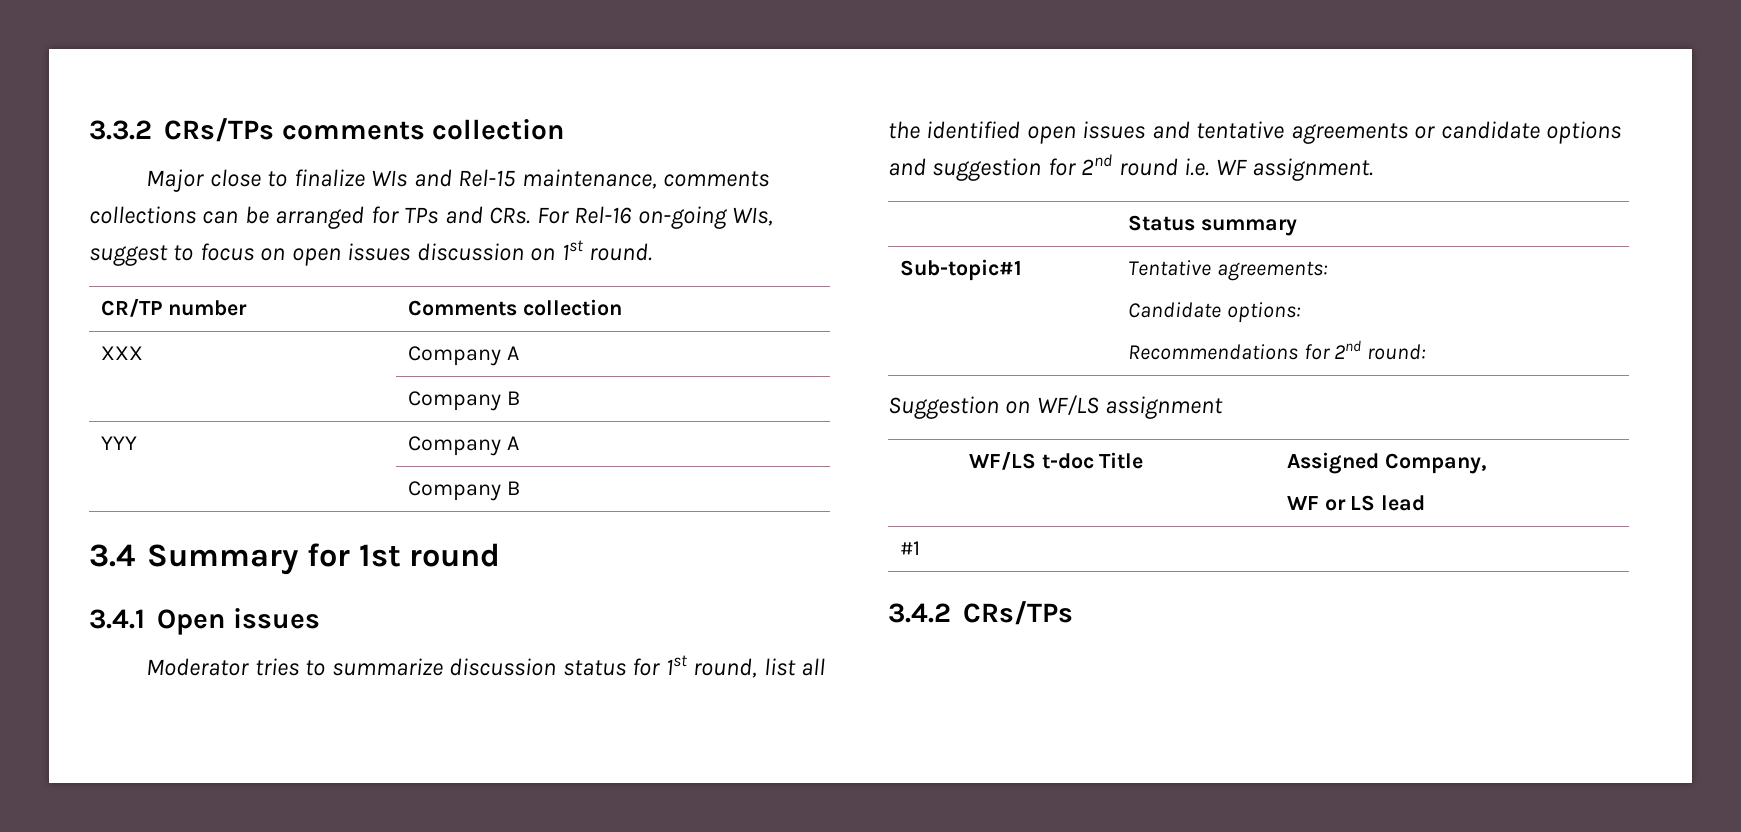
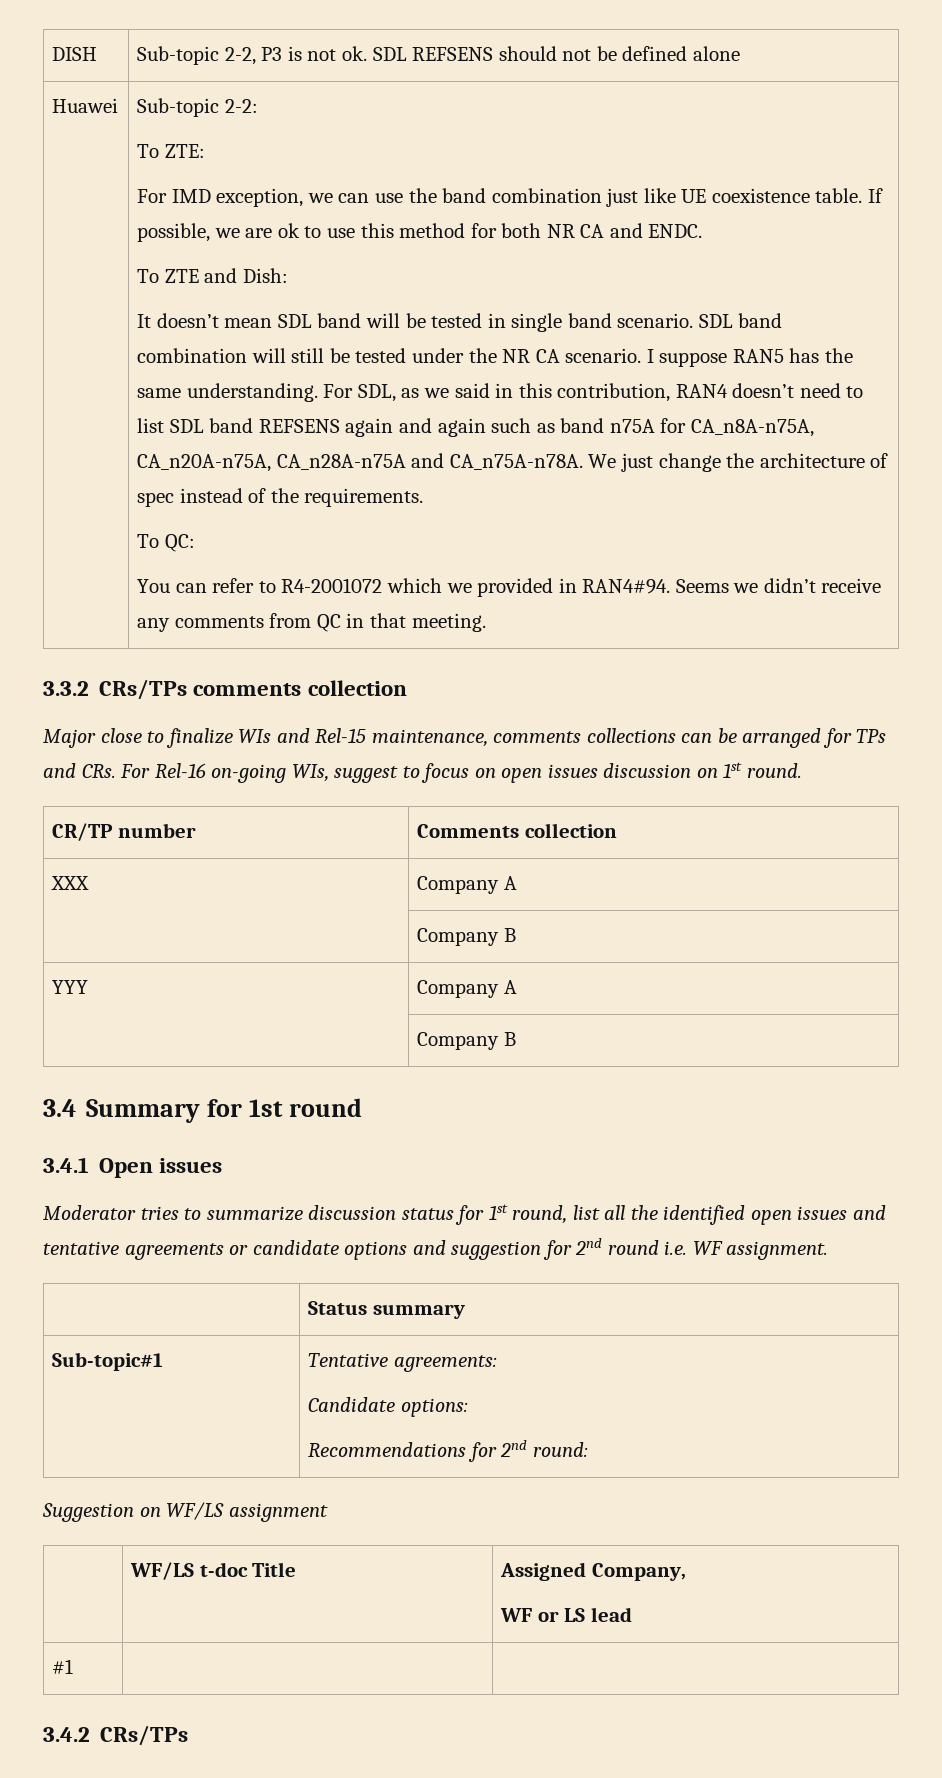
+ DISH | Sub-topic 2-2, P3 is not ok. SDL REFSENS should not be defined alone
+ Huawei | Sub-topic 2-2:
+ To ZTE:
+ For IMD exception, we can use the band combination just like UE coexistence table. If possible, we are ok to use this method for both NR CA and ENDC.
+ To ZTE and Dish:
+ It doesn’t mean SDL band will be tested in single band scenario. SDL band combination will still be tested under the NR CA scenario. I suppose RAN5 has the same understanding. For SDL, as we said in this contribution, RAN4 doesn’t need to list SDL band REFSENS again and again such as band n75A for CA_n8A-n75A, CA_n20A-n75A, CA_n28A-n75A and CA_n75A-n78A. We just change the architecture of spec instead of the requirements.
+ To QC:
+ You can refer to R4-2001072 which we provided in RAN4#94. Seems we didn’t receive any comments from QC in that meeting.

